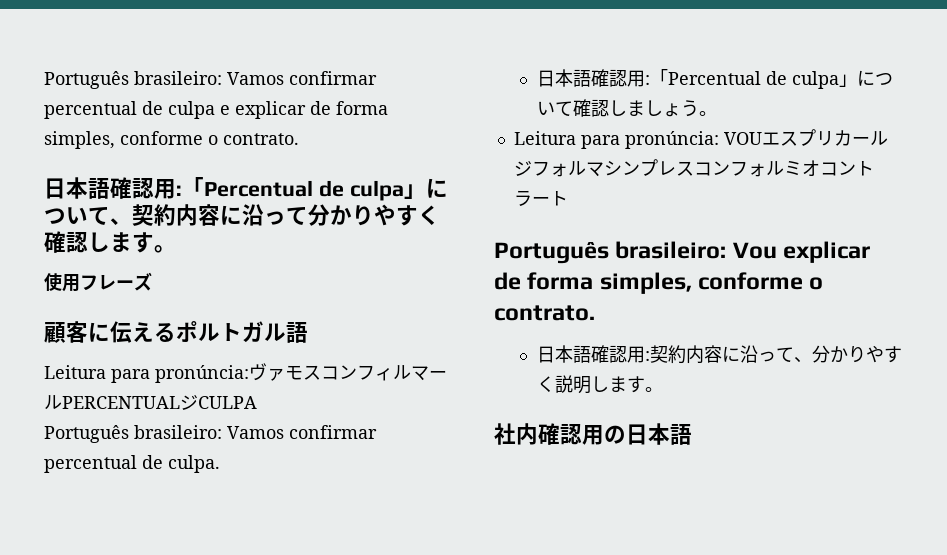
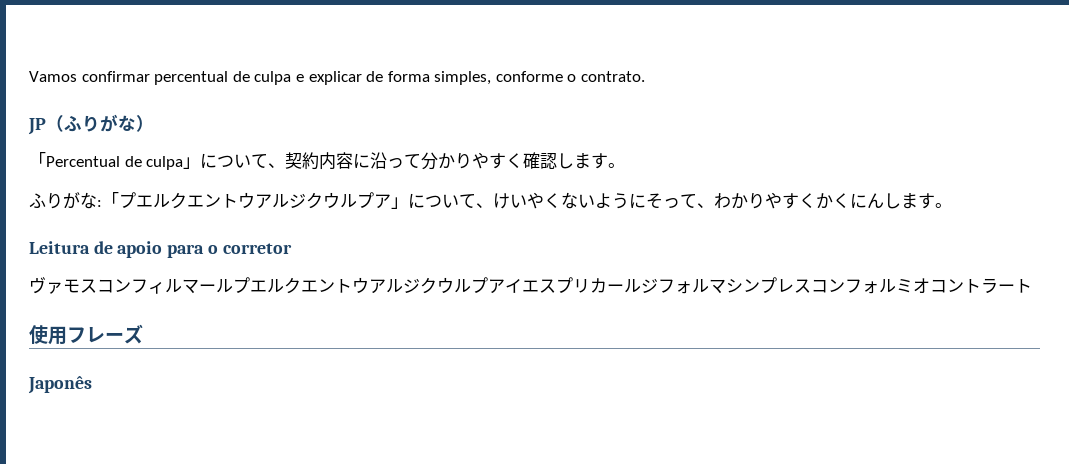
- Português brasileiro: Vamos confirmar percentual de culpa e explicar de forma simples, conforme o contrato.
+ Vamos confirmar percentual de culpa e explicar de forma simples, conforme o contrato.
- 日本語確認用:「Percentual de culpa」について、契約内容に沿って分かりやすく確認します。
+ JP（ふりがな）
+ 「Percentual de culpa」について、契約内容に沿って分かりやすく確認します。
- 使用フレーズ
- 顧客に伝えるポルトガル語
- Leitura para pronúncia:ヴァモスコンフィルマールPERCENTUALジCULPA
- Português brasileiro: Vamos confirmar percentual de culpa.
- 日本語確認用:「Percentual de culpa」について確認しましょう。
- Leitura para pronúncia: VOUエスプリカールジフォルマシンプレスコンフォルミオコントラート
+ ふりがな:「プエルクエントウアルジクウルプア」について、けいやくないようにそって、わかりやすくかくにんします。
+ Leitura de apoio para o corretor
+ ヴァモスコンフィルマールプエルクエントウアルジクウルプアイエスプリカールジフォルマシンプレスコンフォルミオコントラート
- Português brasileiro: Vou explicar de forma simples, conforme o contrato.
- 日本語確認用:契約内容に沿って、分かりやすく説明します。
- 社内確認用の日本語
+ 使用フレーズ
+ Japonês

